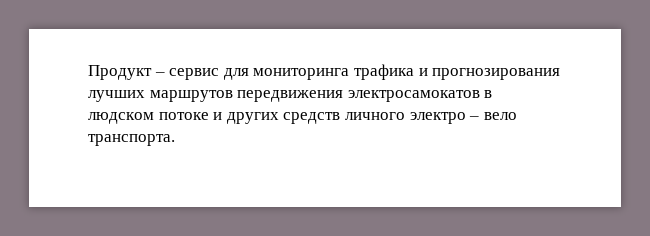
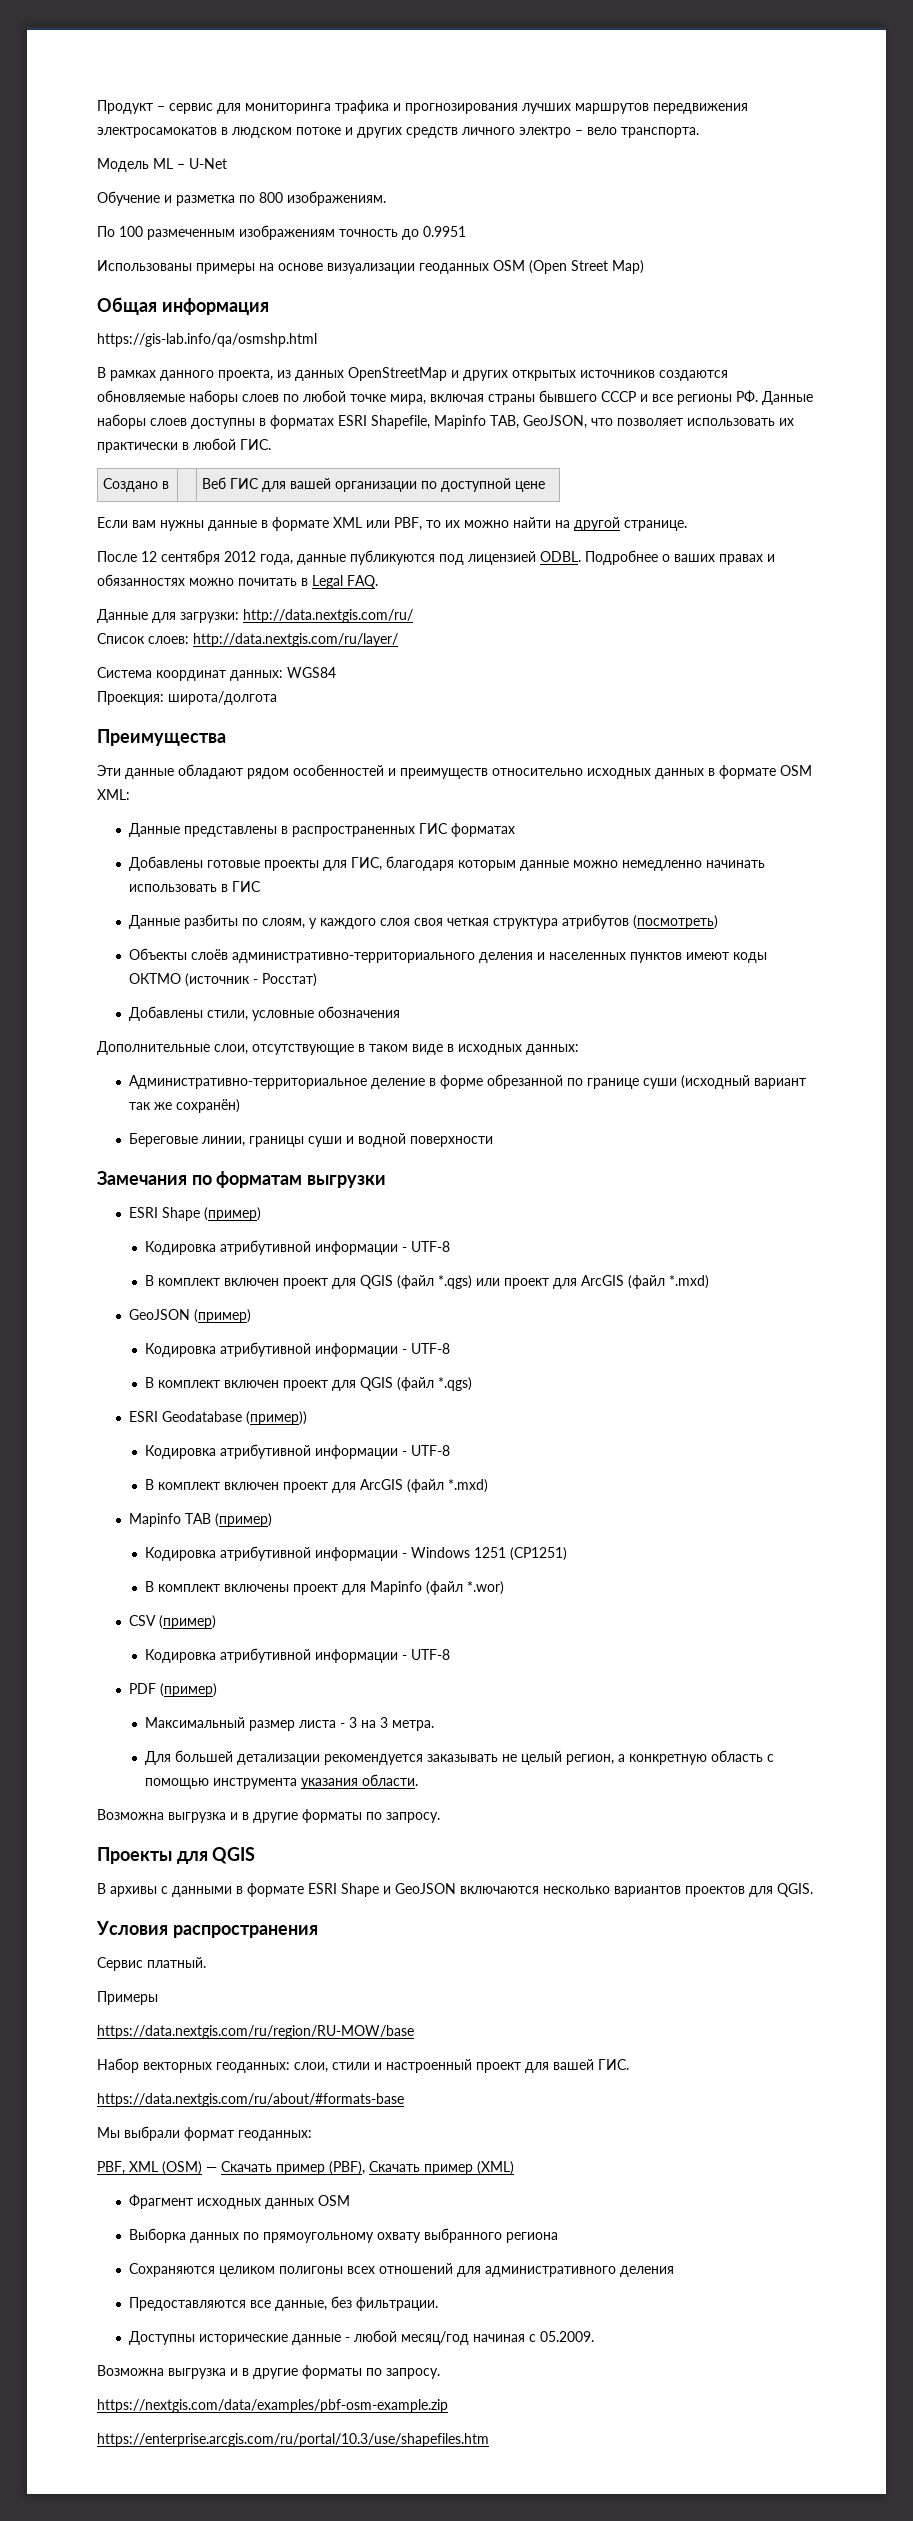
+ Модель ML – U-Net
+ Обучение и разметка по 800 изображениям.
+ По 100 размеченным изображениям точность до 0.9951
+ Использованы примеры на основе визуализации геоданных OSM (Open Street Map)
+ Общая информация
+ https://gis-lab.info/qa/osmshp.html
+ В рамках данного проекта, из данных OpenStreetMap и других открытых источников создаются обновляемые наборы слоев по любой точке мира, включая страны бывшего СССР и все регионы РФ. Данные наборы слоев доступны в форматах ESRI Shapefile, Mapinfo TAB, GeoJSON, что позволяет использовать их практически в любой ГИС.
+ Создано в | | Веб ГИС для вашей организации по доступной цене
+ Если вам нужны данные в формате XML или PBF, то их можно найти на другой странице.
+ После 12 сентября 2012 года, данные публикуются под лицензией ODBL. Подробнее о ваших правах и обязанностях можно почитать в Legal FAQ.
+ Данные для загрузки: http://data.nextgis.com/ru/
+ Cписок слоев: http://data.nextgis.com/ru/layer/
+ Система координат данных: WGS84
+ Проекция: широта/долгота
+ Преимущества
+ Эти данные обладают рядом особенностей и преимуществ относительно исходных данных в формате OSM XML:
+ Данные представлены в распространенных ГИС форматах
+ Добавлены готовые проекты для ГИС, благодаря которым данные можно немедленно начинать использовать в ГИС
+ Данные разбиты по слоям, у каждого слоя своя четкая структура атрибутов (посмотреть)
+ Объекты слоёв административно-территориального деления и населенных пунктов имеют коды ОКТМО (источник - Росстат)
+ Добавлены стили, условные обозначения
+ Дополнительные слои, отсутствующие в таком виде в исходных данных:
+ Административно-территориальное деление в форме обрезанной по границе суши (исходный вариант так же сохранён)
+ Береговые линии, границы суши и водной поверхности
+ Замечания по форматам выгрузки
+ ESRI Shape (пример)
+ Кодировка атрибутивной информации - UTF-8
+ В комплект включен проект для QGIS (файл *.qgs) или проект для ArcGIS (файл *.mxd)
+ GeoJSON (пример)
+ Кодировка атрибутивной информации - UTF-8
+ В комплект включен проект для QGIS (файл *.qgs)
+ ESRI Geodatabase (пример))
+ Кодировка атрибутивной информации - UTF-8
+ В комплект включен проект для ArcGIS (файл *.mxd)
+ Mapinfo TAB (пример)
+ Кодировка атрибутивной информации - Windows 1251 (CP1251)
+ В комплект включены проект для Mapinfо (файл *.wor)
+ CSV (пример)
+ Кодировка атрибутивной информации - UTF-8
+ PDF (пример)
+ Максимальный размер листа - 3 на 3 метра.
+ Для большей детализации рекомендуется заказывать не целый регион, а конкретную область с помощью инструмента указания области.
+ Возможна выгрузка и в другие форматы по запросу.
+ Проекты для QGIS
+ В архивы с данными в формате ESRI Shape и GeoJSON включаются несколько вариантов проектов для QGIS.
+ Условия распространения
+ Сервис платный.
+ Примеры
+ https://data.nextgis.com/ru/region/RU-MOW/base
+ Набор векторных геоданных: cлои, стили и настроенный проект для вашей ГИС.
+ https://data.nextgis.com/ru/about/#formats-base
+ Мы выбрали формат геоданных:
+ PBF, XML (OSM) — Скачать пример (PBF), Скачать пример (XML)
+ Фрагмент исходных данных OSM
+ Выборка данных по прямоугольному охвату выбранного региона
+ Сохраняются целиком полигоны всех отношений для административного деления
+ Предоставляются все данные, без фильтрации.
+ Доступны исторические данные - любой месяц/год начиная с 05.2009.
+ Возможна выгрузка и в другие форматы по запросу.
+ https://nextgis.com/data/examples/pbf-osm-example.zip
+ https://enterprise.arcgis.com/ru/portal/10.3/use/shapefiles.htm

